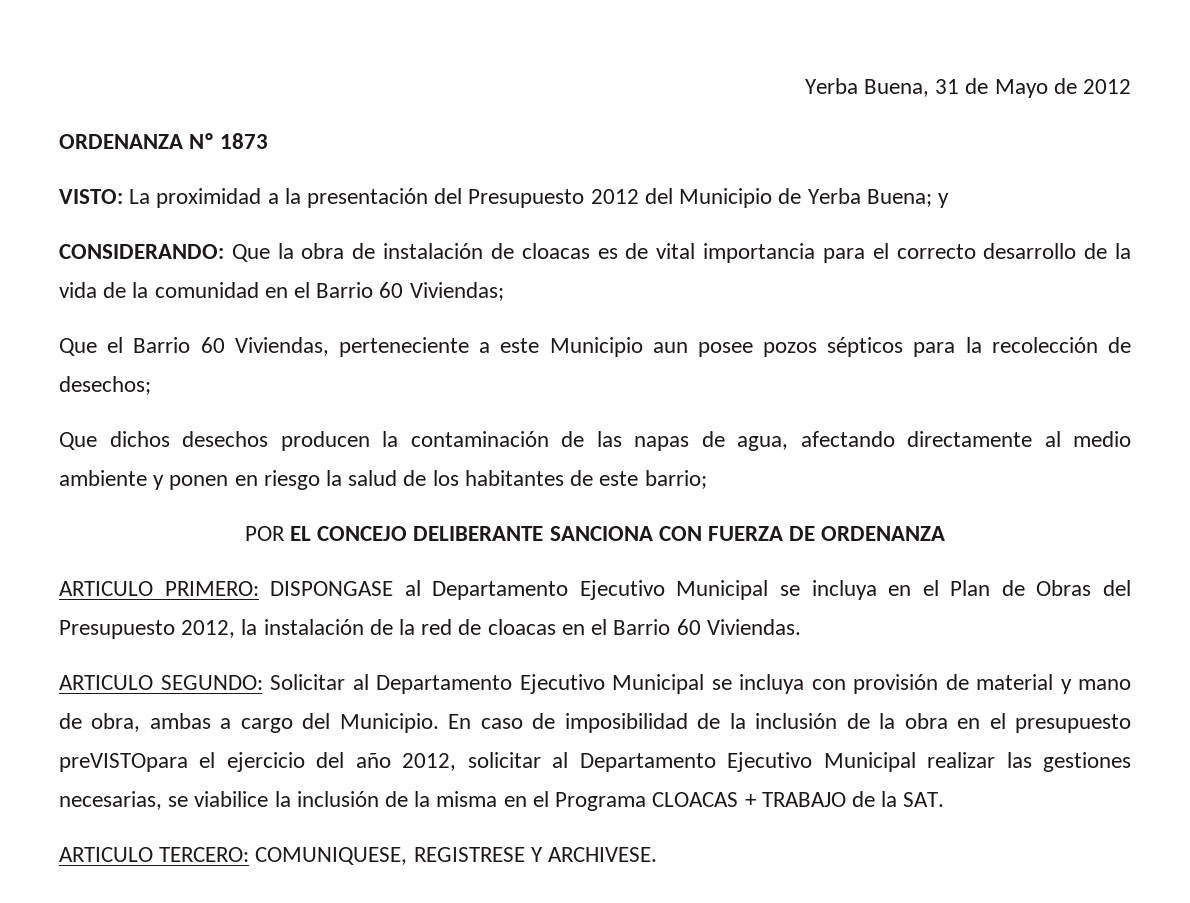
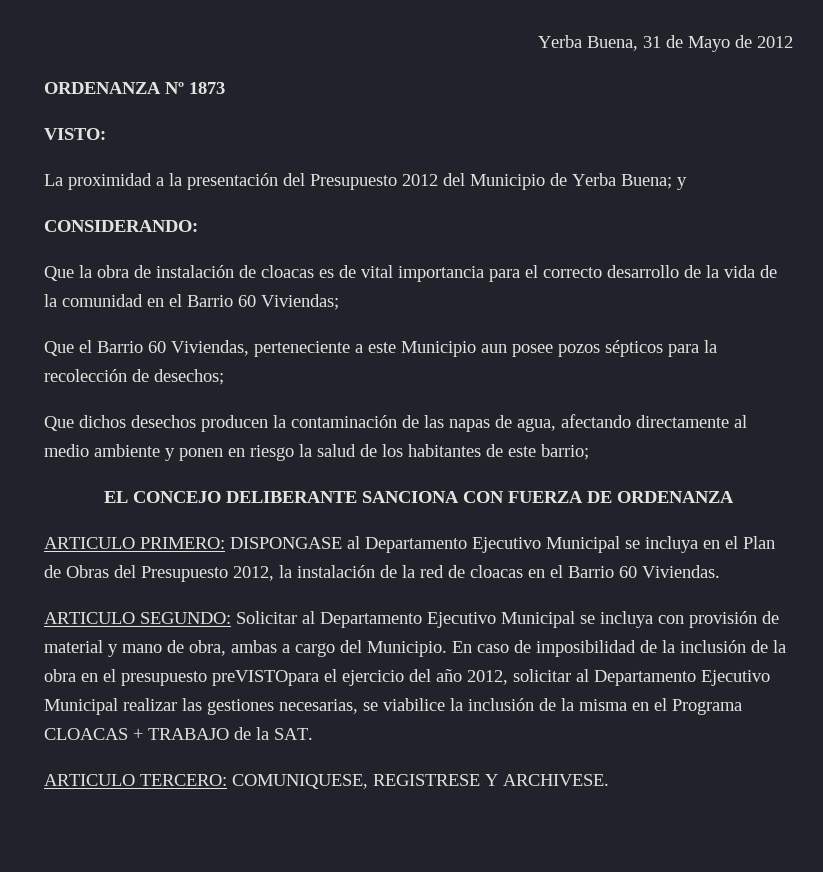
- VISTO: La proximidad a la presentación del Presupuesto 2012 del Municipio de Yerba Buena; y
+ VISTO:
+ La proximidad a la presentación del Presupuesto 2012 del Municipio de Yerba Buena; y
- CONSIDERANDO: Que la obra de instalación de cloacas es de vital importancia para el correcto desarrollo de la vida de la comunidad en el Barrio 60 Viviendas;
+ CONSIDERANDO:
+ Que la obra de instalación de cloacas es de vital importancia para el correcto desarrollo de la vida de la comunidad en el Barrio 60 Viviendas;
- POR EL CONCEJO DELIBERANTE SANCIONA CON FUERZA DE ORDENANZA
+ EL CONCEJO DELIBERANTE SANCIONA CON FUERZA DE ORDENANZA

